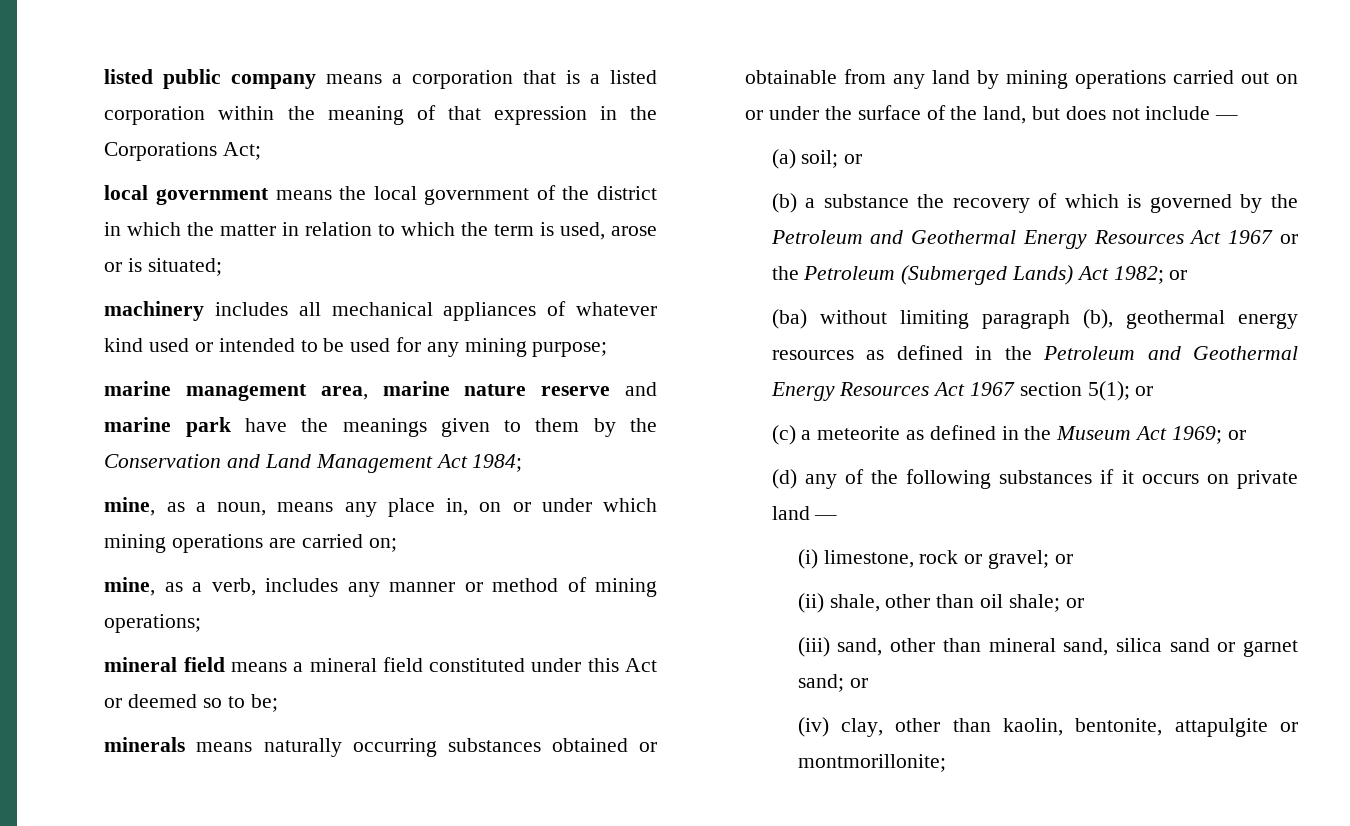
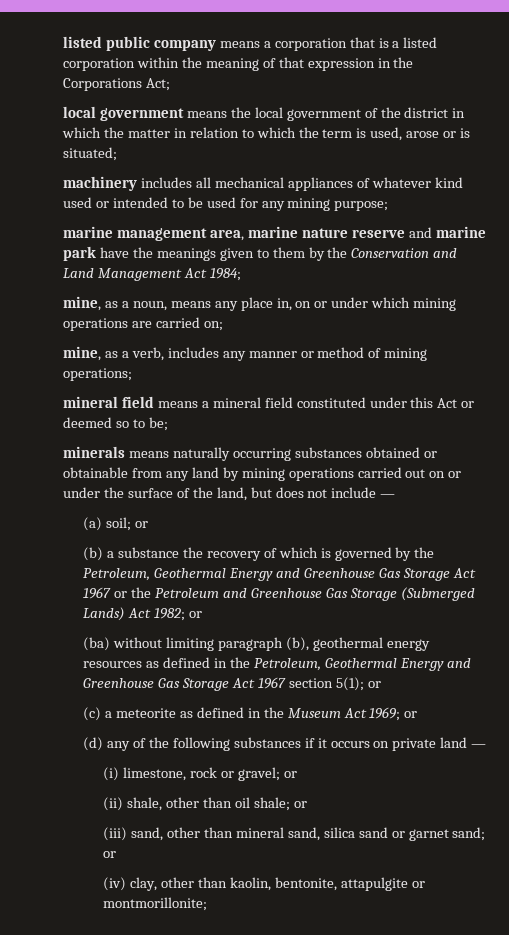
- (b) a substance the recovery of which is governed by the Petroleum and Geothermal Energy Resources Act 1967 or the Petroleum (Submerged Lands) Act 1982; or
+ (b) a substance the recovery of which is governed by the Petroleum, Geothermal Energy and Greenhouse Gas Storage Act 1967 or the Petroleum and Greenhouse Gas Storage (Submerged Lands) Act 1982; or
- (ba) without limiting paragraph (b), geothermal energy resources as defined in the Petroleum and Geothermal Energy Resources Act 1967 section 5(1); or
+ (ba) without limiting paragraph (b), geothermal energy resources as defined in the Petroleum, Geothermal Energy and Greenhouse Gas Storage Act 1967 section 5(1); or

